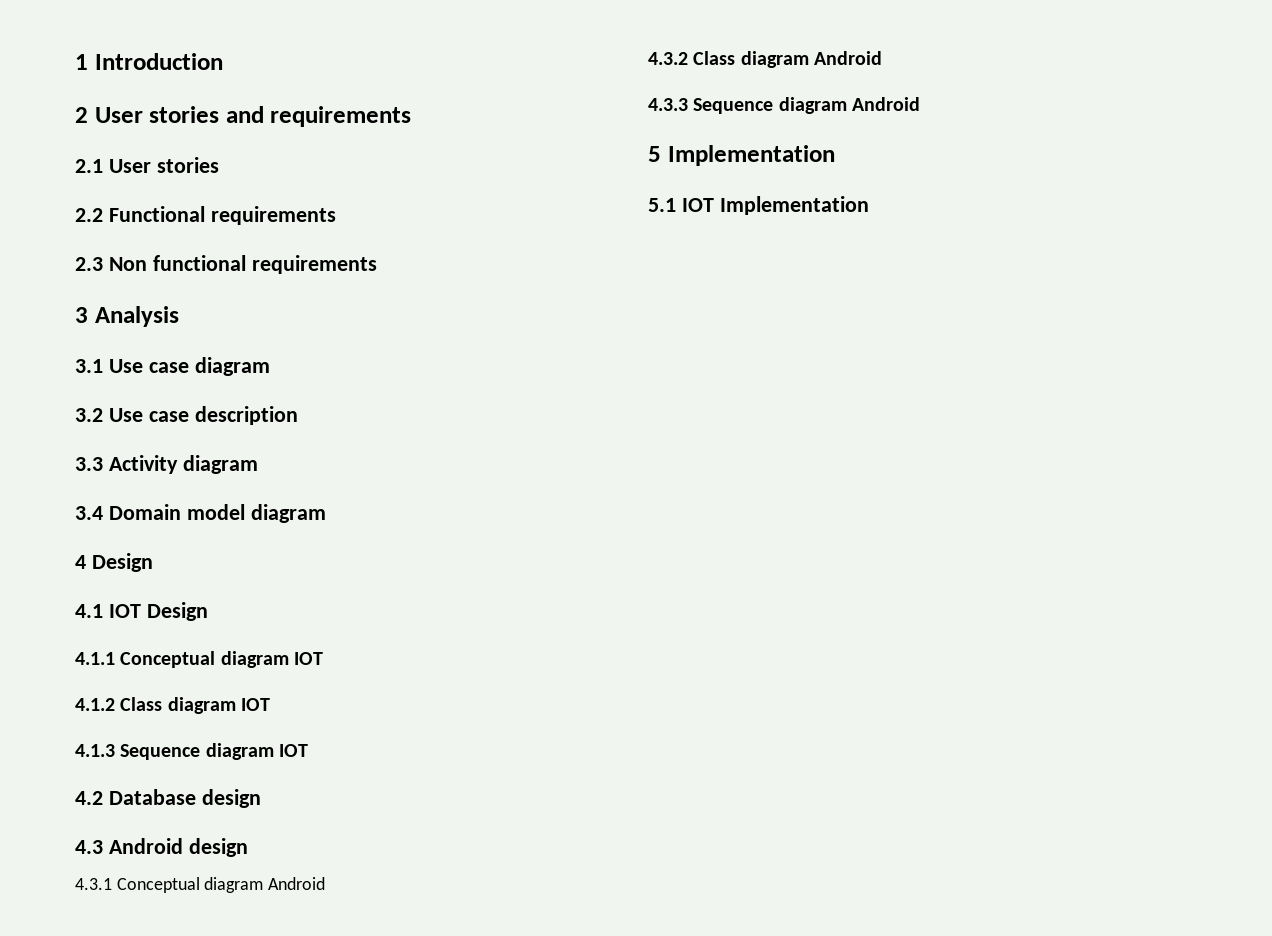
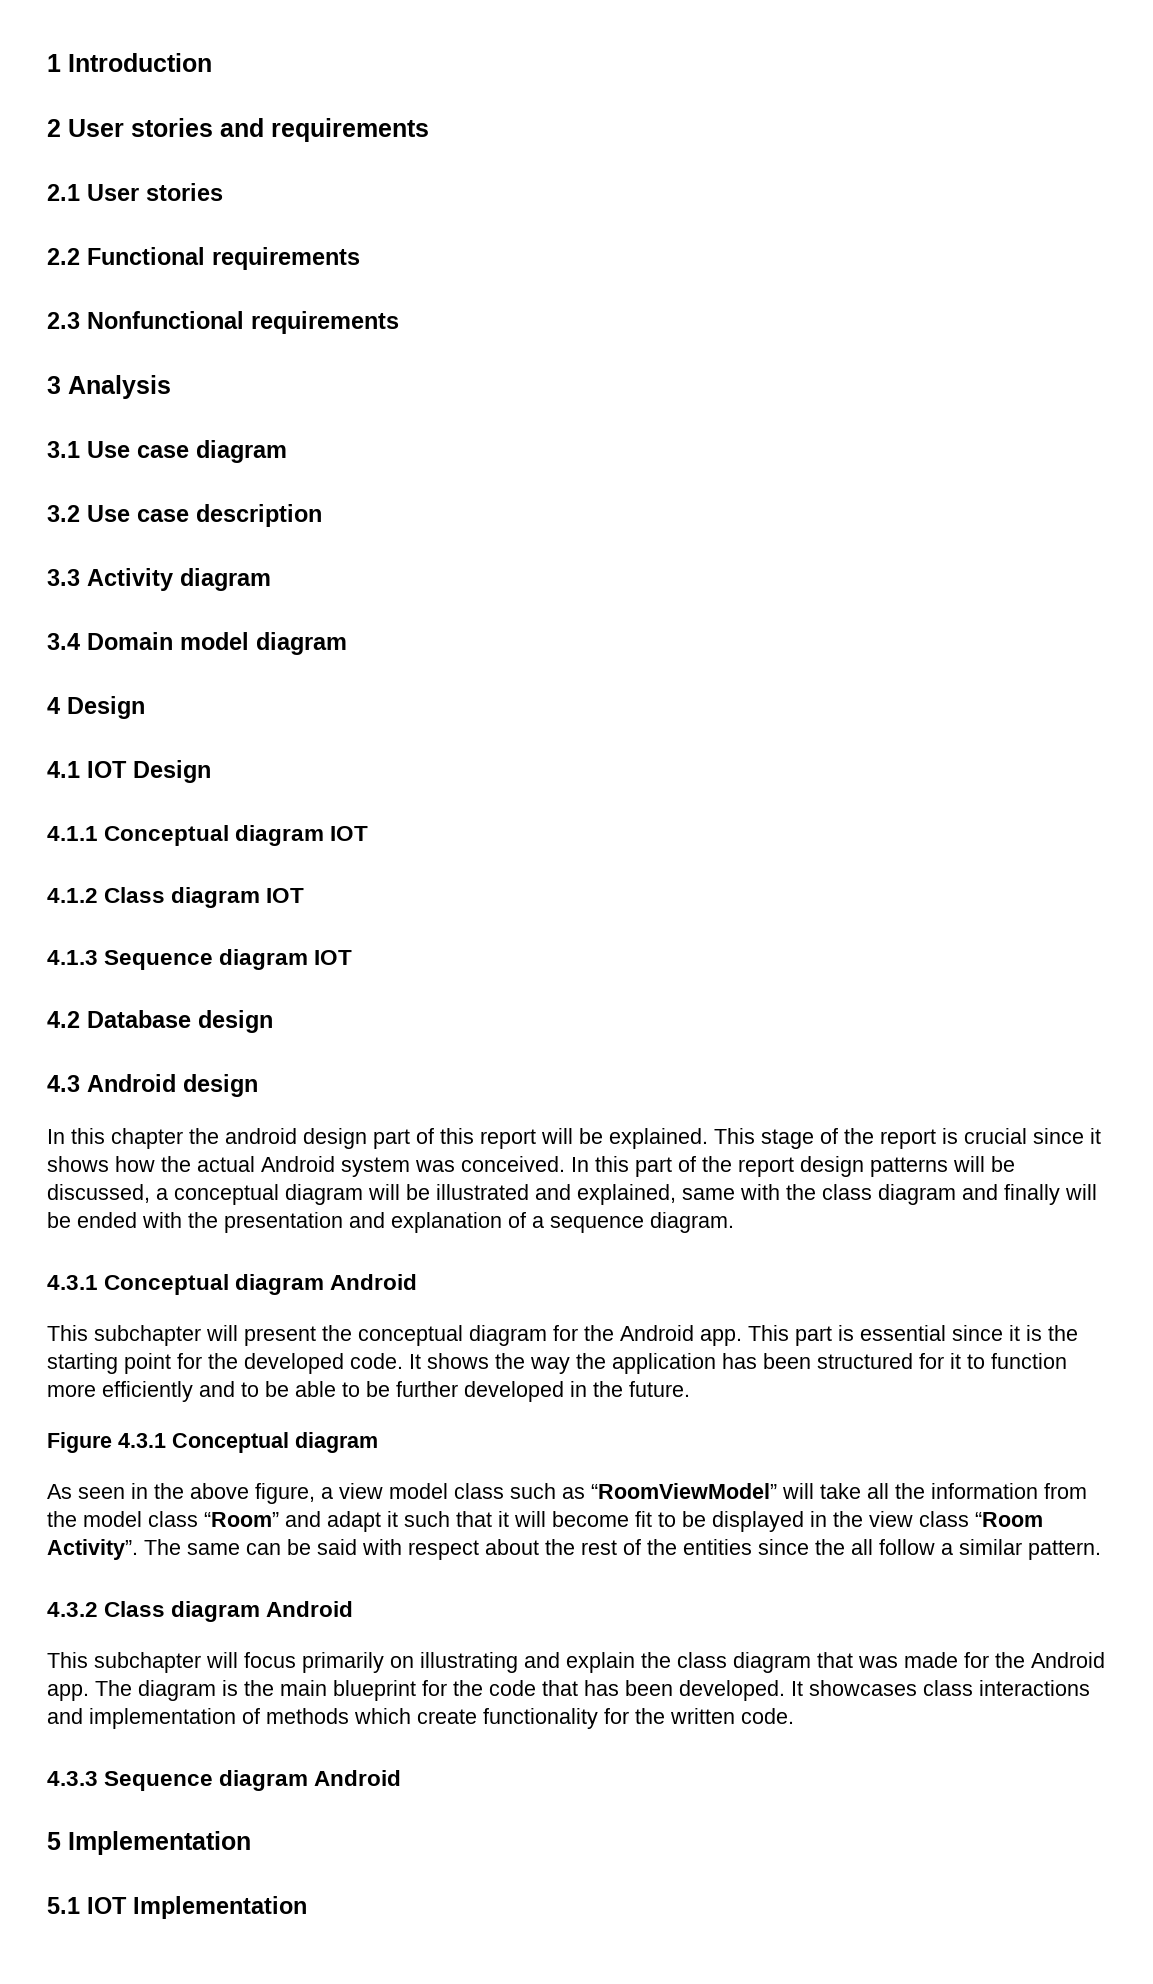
- 2.3 Non functional requirements
+ 2.3 Nonfunctional requirements
+ In this chapter the android design part of this report will be explained. This stage of the report is crucial since it shows how the actual Android system was conceived. In this part of the report design patterns will be discussed, a conceptual diagram will be illustrated and explained, same with the class diagram and finally will be ended with the presentation and explanation of a sequence diagram.
  4.3.1 Conceptual diagram Android
+ This subchapter will present the conceptual diagram for the Android app. This part is essential since it is the starting point for the developed code. It shows the way the application has been structured for it to function more efficiently and to be able to be further developed in the future.
+ Figure 4.3.1 Conceptual diagram
+ As seen in the above figure, a view model class such as “RoomViewModel” will take all the information from the model class “Room” and adapt it such that it will become fit to be displayed in the view class “Room Activity”. The same can be said with respect about the rest of the entities since the all follow a similar pattern.
  4.3.2 Class diagram Android
+ This subchapter will focus primarily on illustrating and explain the class diagram that was made for the Android app. The diagram is the main blueprint for the code that has been developed. It showcases class interactions and implementation of methods which create functionality for the written code.

